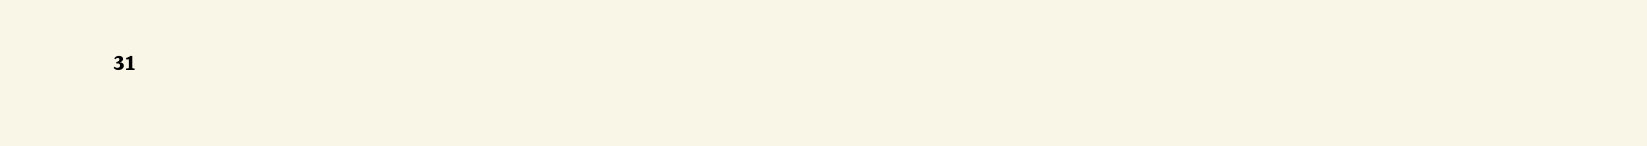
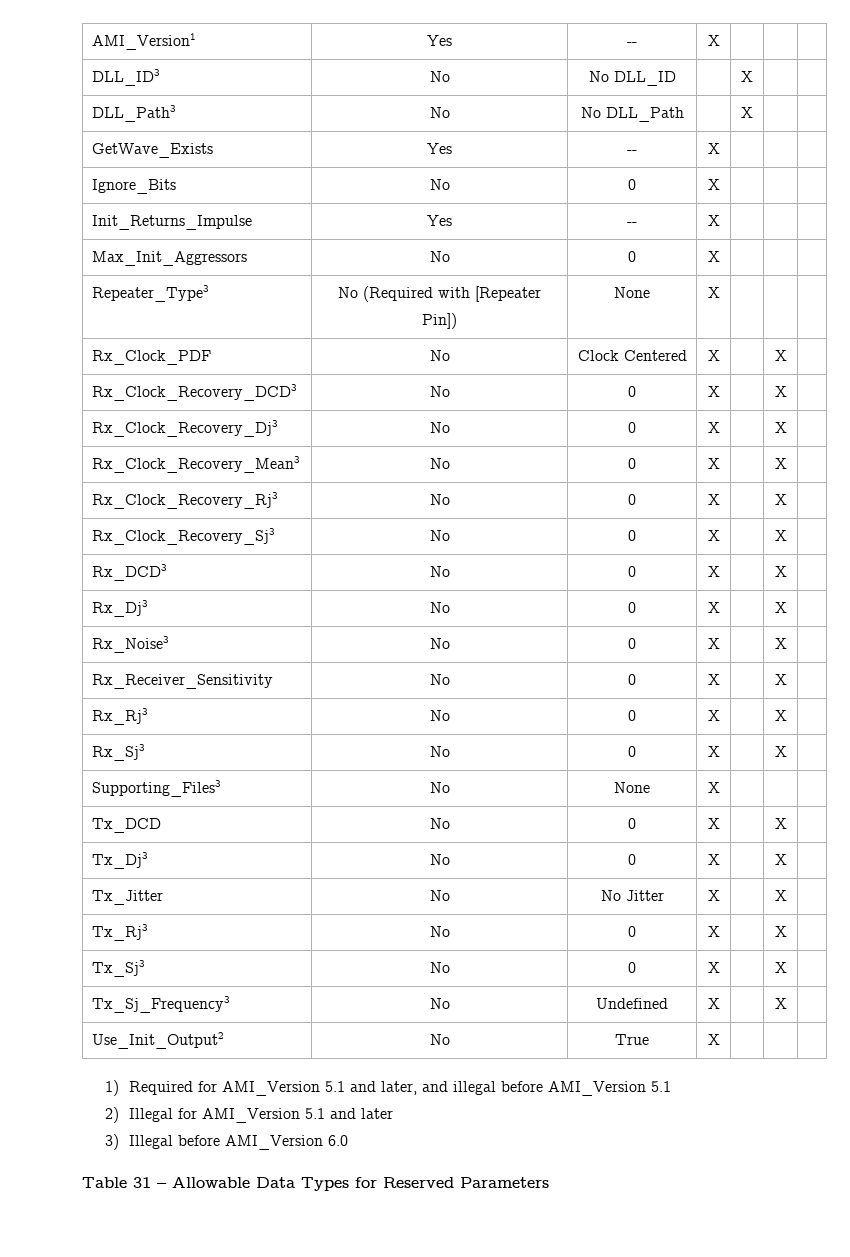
- 31
+ AMI_Version1 | Yes | -- | X | | |
+ DLL_ID3 | No | No DLL_ID | | X | |
+ DLL_Path3 | No | No DLL_Path | | X | |
+ GetWave_Exists | Yes | -- | X | | |
+ Ignore_Bits | No | 0 | X | | |
+ Init_Returns_Impulse | Yes | -- | X | | |
+ Max_Init_Aggressors | No | 0 | X | | |
+ Repeater_Type3 | No (Required with [Repeater Pin]) | None | X | | |
+ Rx_Clock_PDF | No | Clock Centered | X | | X |
+ Rx_Clock_Recovery_DCD3 | No | 0 | X | | X |
+ Rx_Clock_Recovery_Dj3 | No | 0 | X | | X |
+ Rx_Clock_Recovery_Mean3 | No | 0 | X | | X |
+ Rx_Clock_Recovery_Rj3 | No | 0 | X | | X |
+ Rx_Clock_Recovery_Sj3 | No | 0 | X | | X |
+ Rx_DCD3 | No | 0 | X | | X |
+ Rx_Dj3 | No | 0 | X | | X |
+ Rx_Noise3 | No | 0 | X | | X |
+ Rx_Receiver_Sensitivity | No | 0 | X | | X |
+ Rx_Rj3 | No | 0 | X | | X |
+ Rx_Sj3 | No | 0 | X | | X |
+ Supporting_Files3 | No | None | X | | |
+ Tx_DCD | No | 0 | X | | X |
+ Tx_Dj3 | No | 0 | X | | X |
+ Tx_Jitter | No | No Jitter | X | | X |
+ Tx_Rj3 | No | 0 | X | | X |
+ Tx_Sj3 | No | 0 | X | | X |
+ Tx_Sj_Frequency3 | No | Undefined | X | | X |
+ Use_Init_Output2 | No | True | X | | |
+ 1) Required for AMI_Version 5.1 and later, and illegal before AMI_Version 5.1
+ 2) Illegal for AMI_Version 5.1 and later
+ 3) Illegal before AMI_Version 6.0
+ Table 31 – Allowable Data Types for Reserved Parameters

